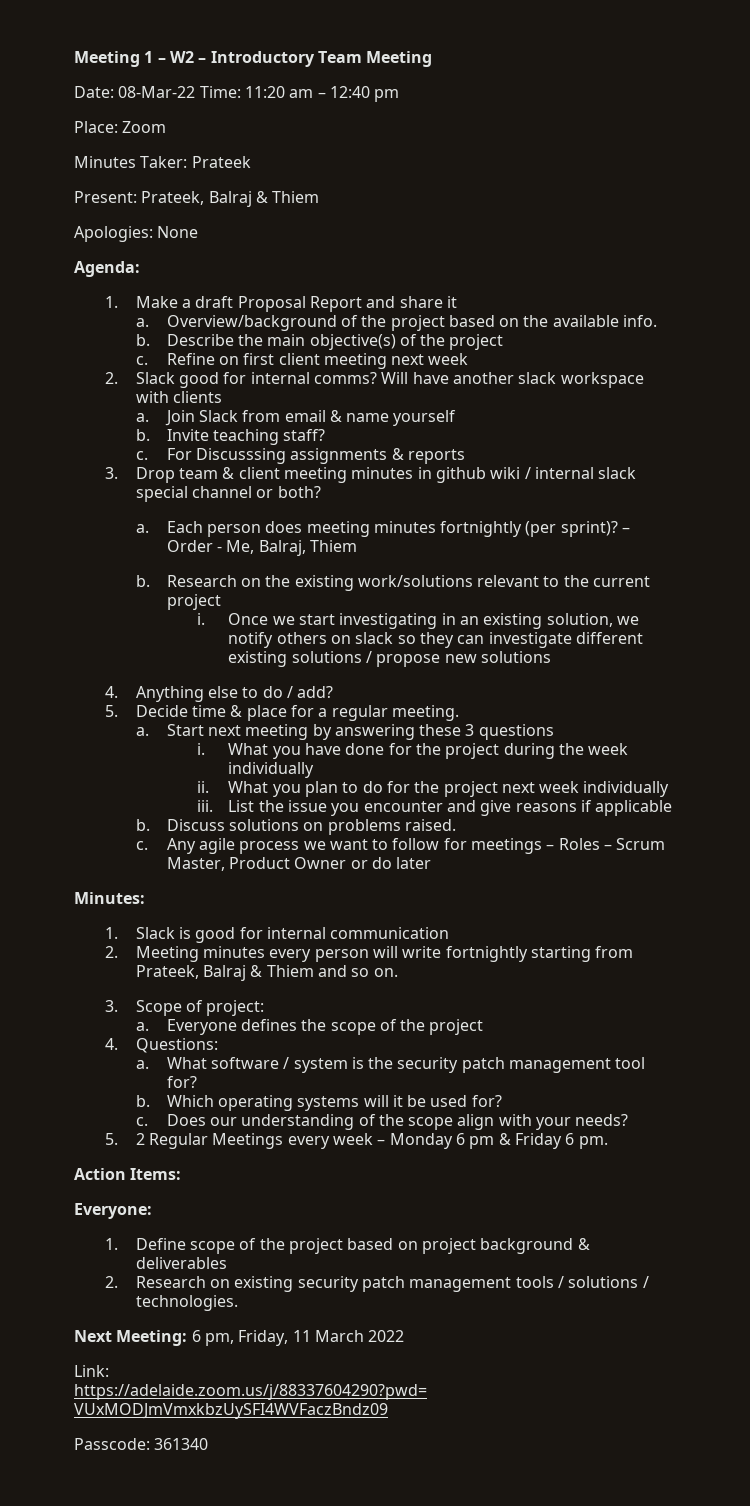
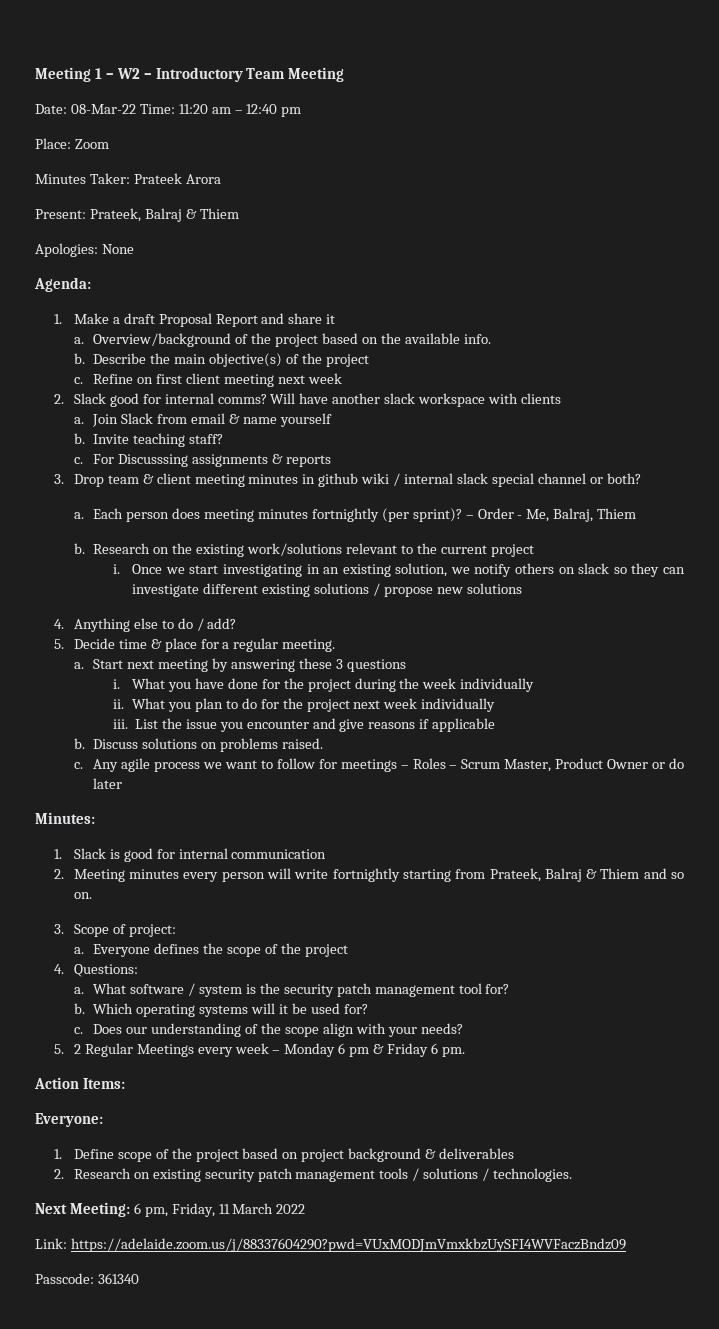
- Minutes Taker: Prateek
+ Minutes Taker: Prateek Arora

